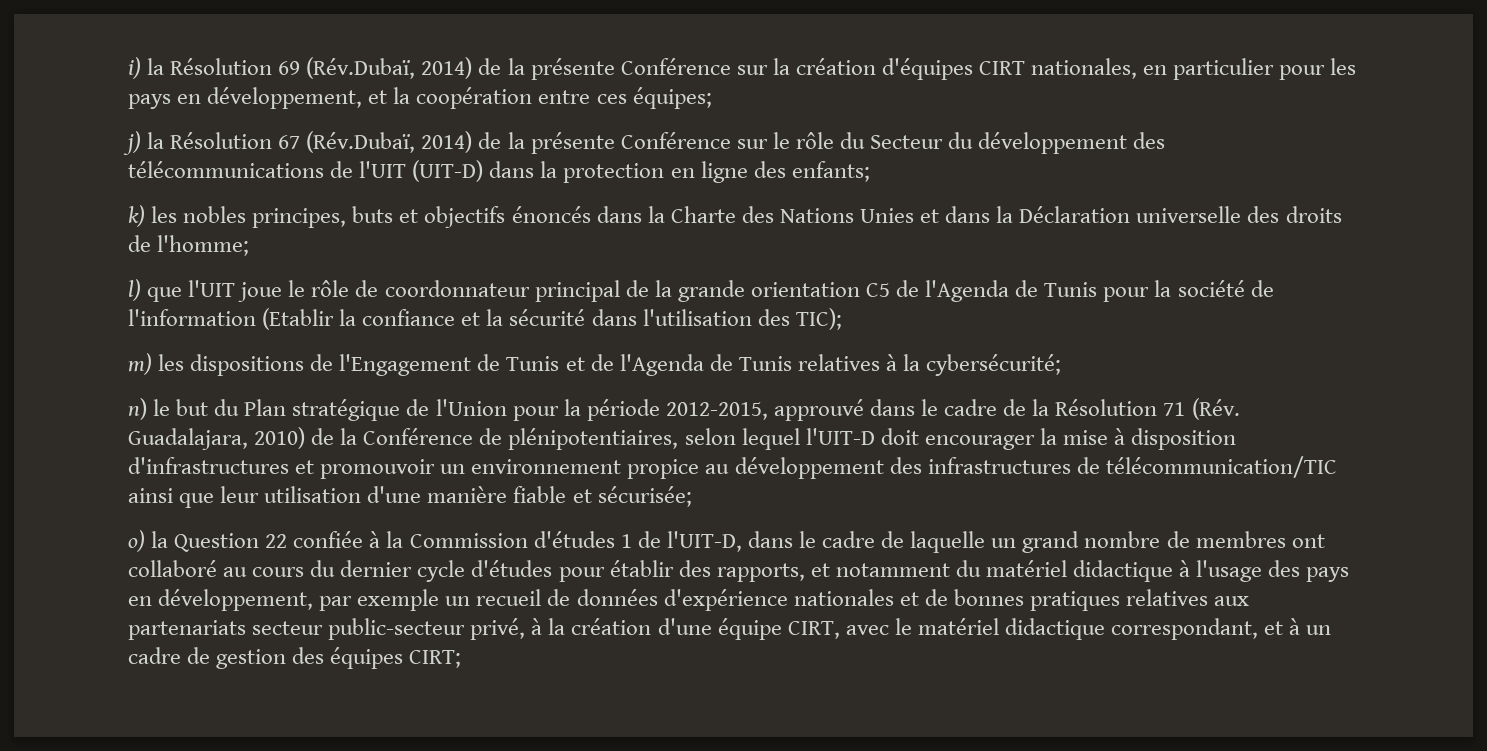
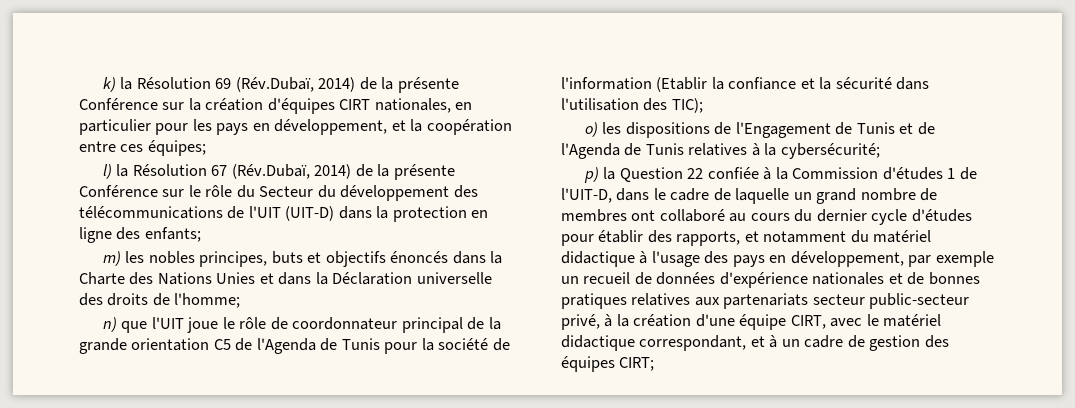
- i) la Résolution 69 (Rév.Dubaï, 2014) de la présente Conférence sur la création d'équipes CIRT nationales, en particulier pour les pays en développement, et la coopération entre ces équipes;
+ k) la Résolution 69 (Rév.Dubaï, 2014) de la présente Conférence sur la création d'équipes CIRT nationales, en particulier pour les pays en développement, et la coopération entre ces équipes;
- j) la Résolution 67 (Rév.Dubaï, 2014) de la présente Conférence sur le rôle du Secteur du développement des télécommunications de l'UIT (UIT-D) dans la protection en ligne des enfants;
+ l) la Résolution 67 (Rév.Dubaï, 2014) de la présente Conférence sur le rôle du Secteur du développement des télécommunications de l'UIT (UIT-D) dans la protection en ligne des enfants;
- k) les nobles principes, buts et objectifs énoncés dans la Charte des Nations Unies et dans la Déclaration universelle des droits de l'homme;
+ m) les nobles principes, buts et objectifs énoncés dans la Charte des Nations Unies et dans la Déclaration universelle des droits de l'homme;
- l) que l'UIT joue le rôle de coordonnateur principal de la grande orientation C5 de l'Agenda de Tunis pour la société de l'information (Etablir la confiance et la sécurité dans l'utilisation des TIC);
+ n) que l'UIT joue le rôle de coordonnateur principal de la grande orientation C5 de l'Agenda de Tunis pour la société de l'information (Etablir la confiance et la sécurité dans l'utilisation des TIC);
- m) les dispositions de l'Engagement de Tunis et de l'Agenda de Tunis relatives à la cybersécurité;
+ o) les dispositions de l'Engagement de Tunis et de l'Agenda de Tunis relatives à la cybersécurité;
- n) le but du Plan stratégique de l'Union pour la période 2012-2015, approuvé dans le cadre de la Résolution 71 (Rév. Guadalajara, 2010) de la Conférence de plénipotentiaires, selon lequel l'UIT-D doit encourager la mise à disposition d'infrastructures et promouvoir un environnement propice au développement des infrastructures de télécommunication/TIC ainsi que leur utilisation d'une manière fiable et sécurisée;
- o) la Question 22 confiée à la Commission d'études 1 de l'UIT-D, dans le cadre de laquelle un grand nombre de membres ont collaboré au cours du dernier cycle d'études pour établir des rapports, et notamment du matériel didactique à l'usage des pays en développement, par exemple un recueil de données d'expérience nationales et de bonnes pratiques relatives aux partenariats secteur public-secteur privé, à la création d'une équipe CIRT, avec le matériel didactique correspondant, et à un cadre de gestion des équipes CIRT;
+ p) la Question 22 confiée à la Commission d'études 1 de l'UIT-D, dans le cadre de laquelle un grand nombre de membres ont collaboré au cours du dernier cycle d'études pour établir des rapports, et notamment du matériel didactique à l'usage des pays en développement, par exemple un recueil de données d'expérience nationales et de bonnes pratiques relatives aux partenariats secteur public-secteur privé, à la création d'une équipe CIRT, avec le matériel didactique correspondant, et à un cadre de gestion des équipes CIRT;

